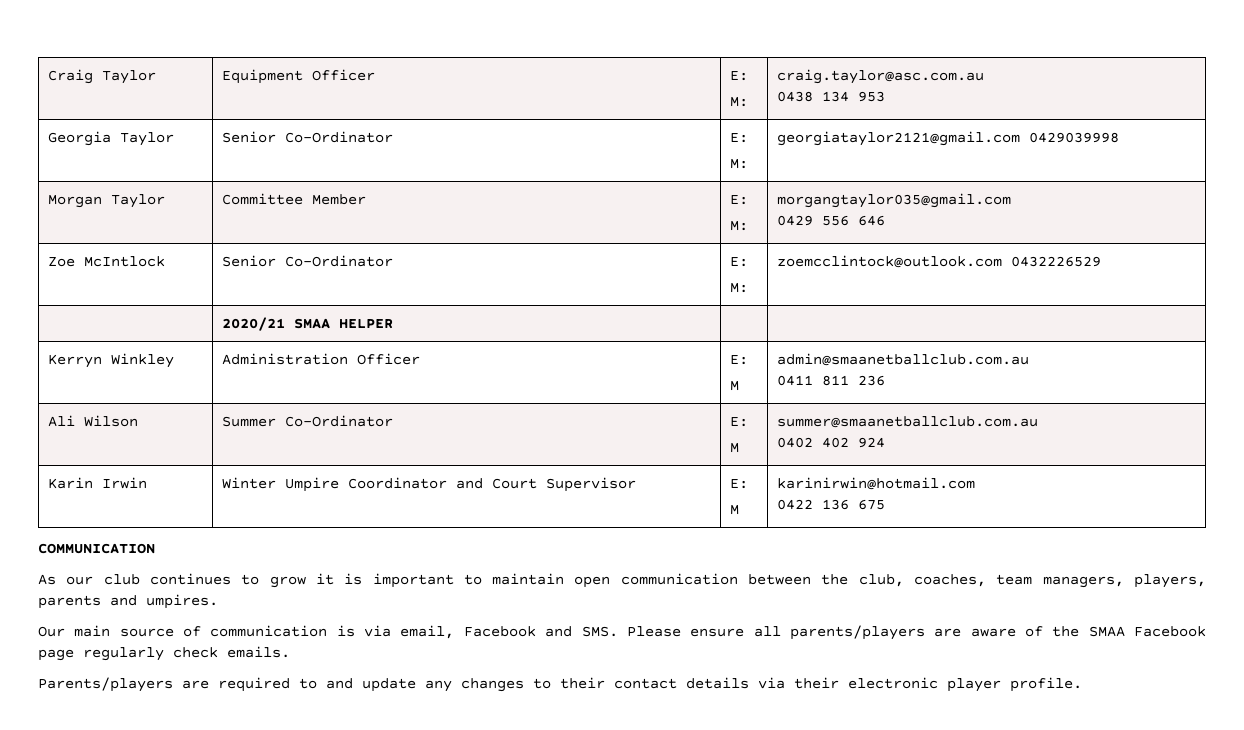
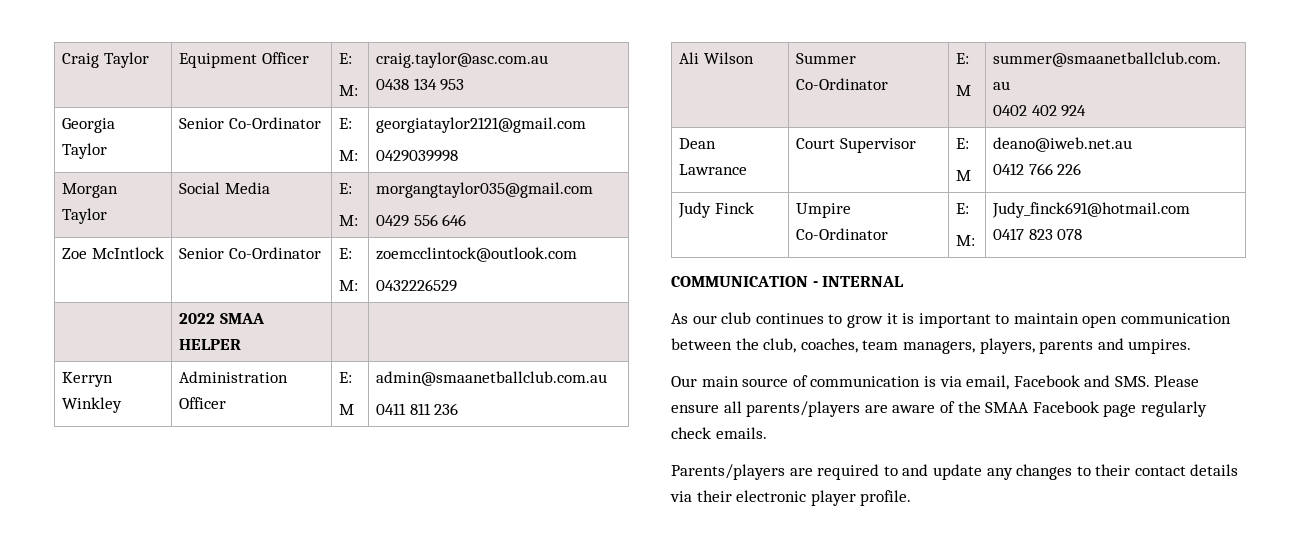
  Georgia Taylor | Senior Co-Ordinator | E:
- M: | georgiataylor2121@gmail.com 0429039998
+ M: | georgiataylor2121@gmail.com
+ 0429039998
- Morgan Taylor | Committee Member | E:
+ Morgan Taylor | Social Media | E:
  Zoe McIntlock | Senior Co-Ordinator | E:
- M: | zoemcclintock@outlook.com 0432226529
+ M: | zoemcclintock@outlook.com
+ 0432226529
- | 2020/21 SMAA HELPER | |
+ | 2022 SMAA HELPER | |
- Karin Irwin | Winter Umpire Coordinator and Court Supervisor | E:
- M | karinirwin@hotmail.com
- 0422 136 675
+ Dean Lawrance | Court Supervisor | E:
+ M | deano@iweb.net.au
+ 0412 766 226
+ Judy Finck | Umpire Co-Ordinator | E:
+ M: | Judy_finck691@hotmail.com
+ 0417 823 078
- COMMUNICATION
+ COMMUNICATION - INTERNAL

